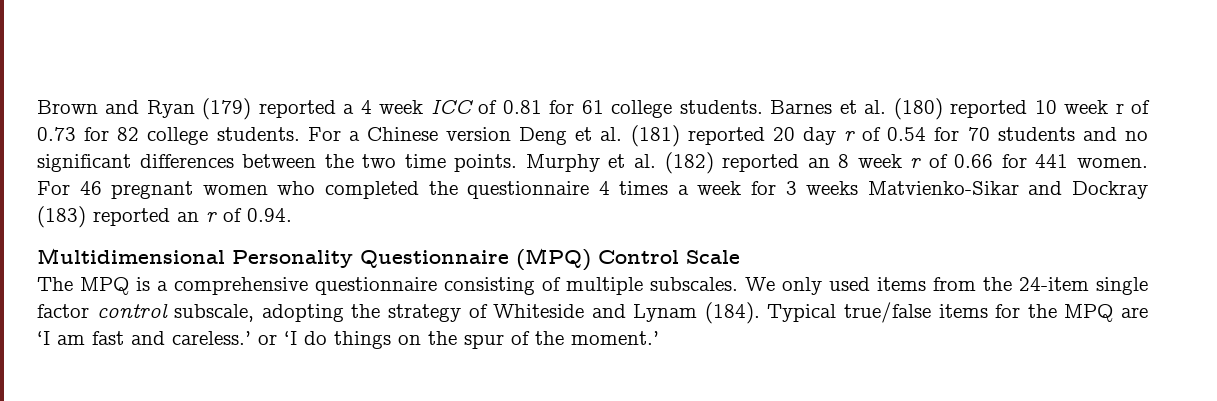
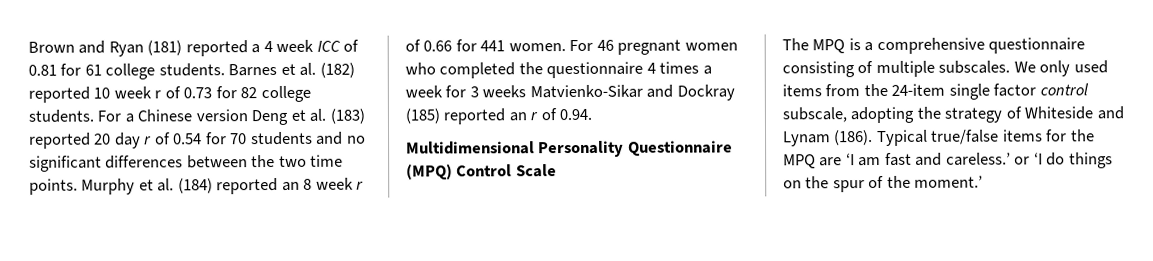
- Brown and Ryan (179) reported a 4 week ICC of 0.81 for 61 college students.
+ Brown and Ryan (181) reported a 4 week ICC of 0.81 for 61 college students.
- Barnes et al. (180) reported 10 week r of 0.73 for 82 college students.
+ Barnes et al. (182) reported 10 week r of 0.73 for 82 college students.
- For a Chinese version Deng et al. (181) reported 20 day r of 0.54 for 70 students and no significant differences between the two time points.
+ For a Chinese version Deng et al. (183) reported 20 day r of 0.54 for 70 students and no significant differences between the two time points.
- Murphy et al. (182) reported an 8 week r of 0.66 for 441 women.
+ Murphy et al. (184) reported an 8 week r of 0.66 for 441 women.
- For 46 pregnant women who completed the questionnaire 4 times a week for 3 weeks Matvienko-Sikar and Dockray (183) reported an r of 0.94.
+ For 46 pregnant women who completed the questionnaire 4 times a week for 3 weeks Matvienko-Sikar and Dockray (185) reported an r of 0.94.
- We only used items from the 24-item single factor control subscale, adopting the strategy of Whiteside and Lynam (184).
+ We only used items from the 24-item single factor control subscale, adopting the strategy of Whiteside and Lynam (186).

